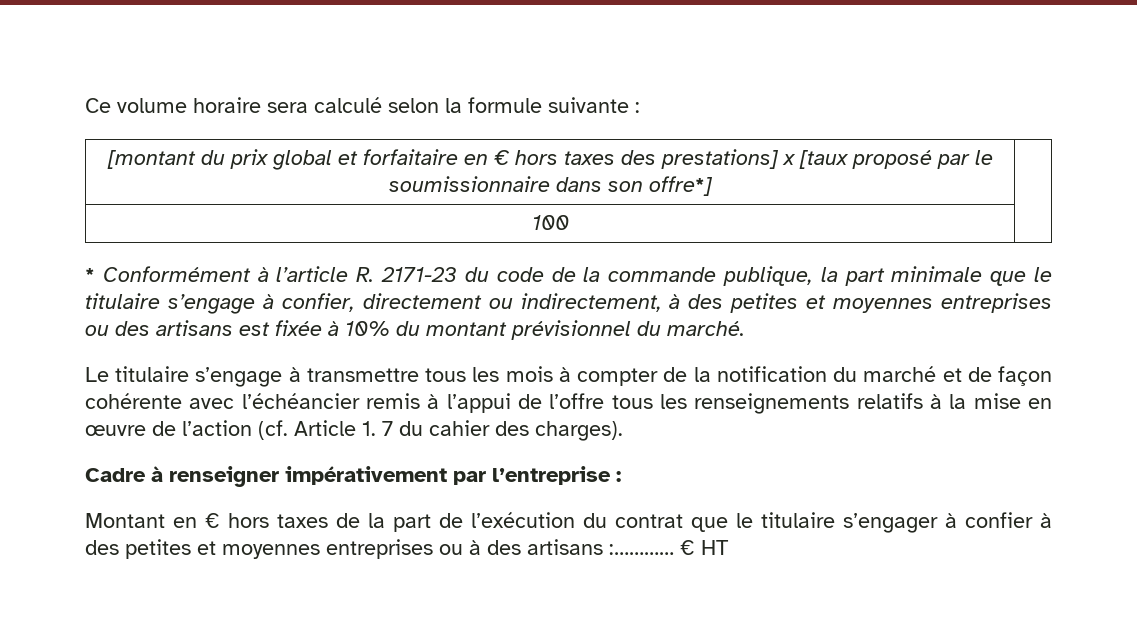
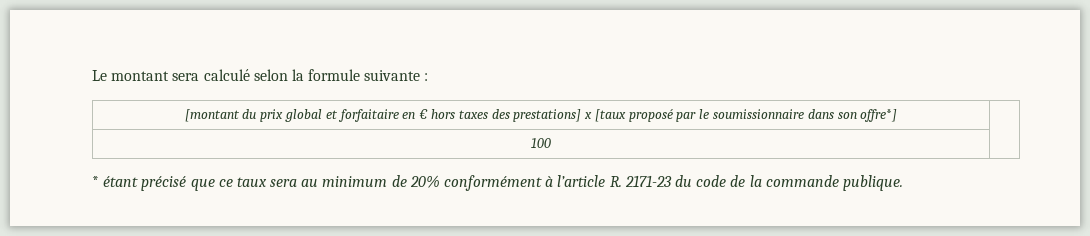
- Ce volume horaire sera calculé selon la formule suivante :
+ Le montant sera calculé selon la formule suivante :
- * Conformément à l’article R. 2171-23 du code de la commande publique, la part minimale que le titulaire s’engage à confier, directement ou indirectement, à des petites et moyennes entreprises ou des artisans est fixée à 10% du montant prévisionnel du marché.
- Le titulaire s’engage à transmettre tous les mois à compter de la notification du marché et de façon cohérente avec l’échéancier remis à l’appui de l’offre tous les renseignements relatifs à la mise en œuvre de l’action (cf. Article 1. 7 du cahier des charges).
- Cadre à renseigner impérativement par l’entreprise :
- Montant en € hors taxes de la part de l’exécution du contrat que le titulaire s’engager à confier à des petites et moyennes entreprises ou à des artisans :………… € HT
+ * étant précisé que ce taux sera au minimum de 20% conformément à l’article R. 2171-23 du code de la commande publique.

